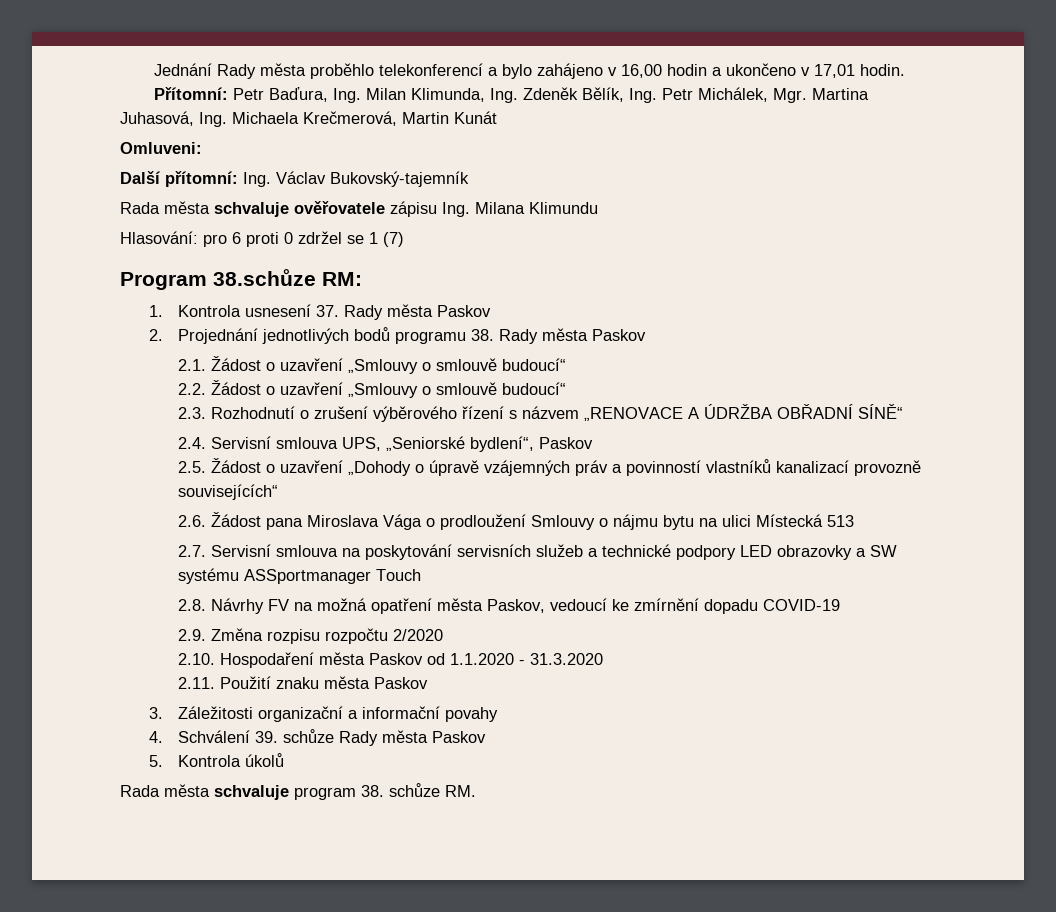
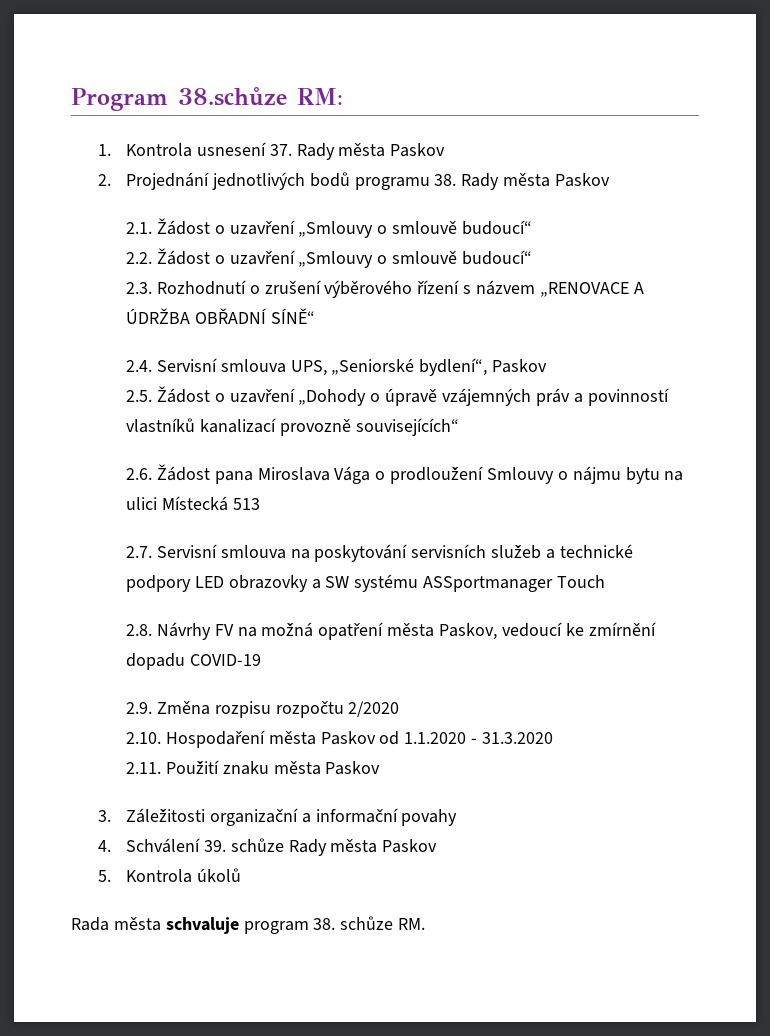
- Jednání Rady města proběhlo telekonferencí a bylo zahájeno v 16,00 hodin a ukončeno v 17,01 hodin.
- Přítomní: Petr Baďura, Ing. Milan Klimunda, Ing. Zdeněk Bělík, Ing. Petr Michálek, Mgr. Martina Juhasová, Ing. Michaela Krečmerová, Martin Kunát
- Omluveni:
- Další přítomní: Ing. Václav Bukovský-tajemník
- Rada města schvaluje ověřovatele zápisu Ing. Milana Klimundu
- Hlasování: pro 6 proti 0 zdržel se 1 (7)

